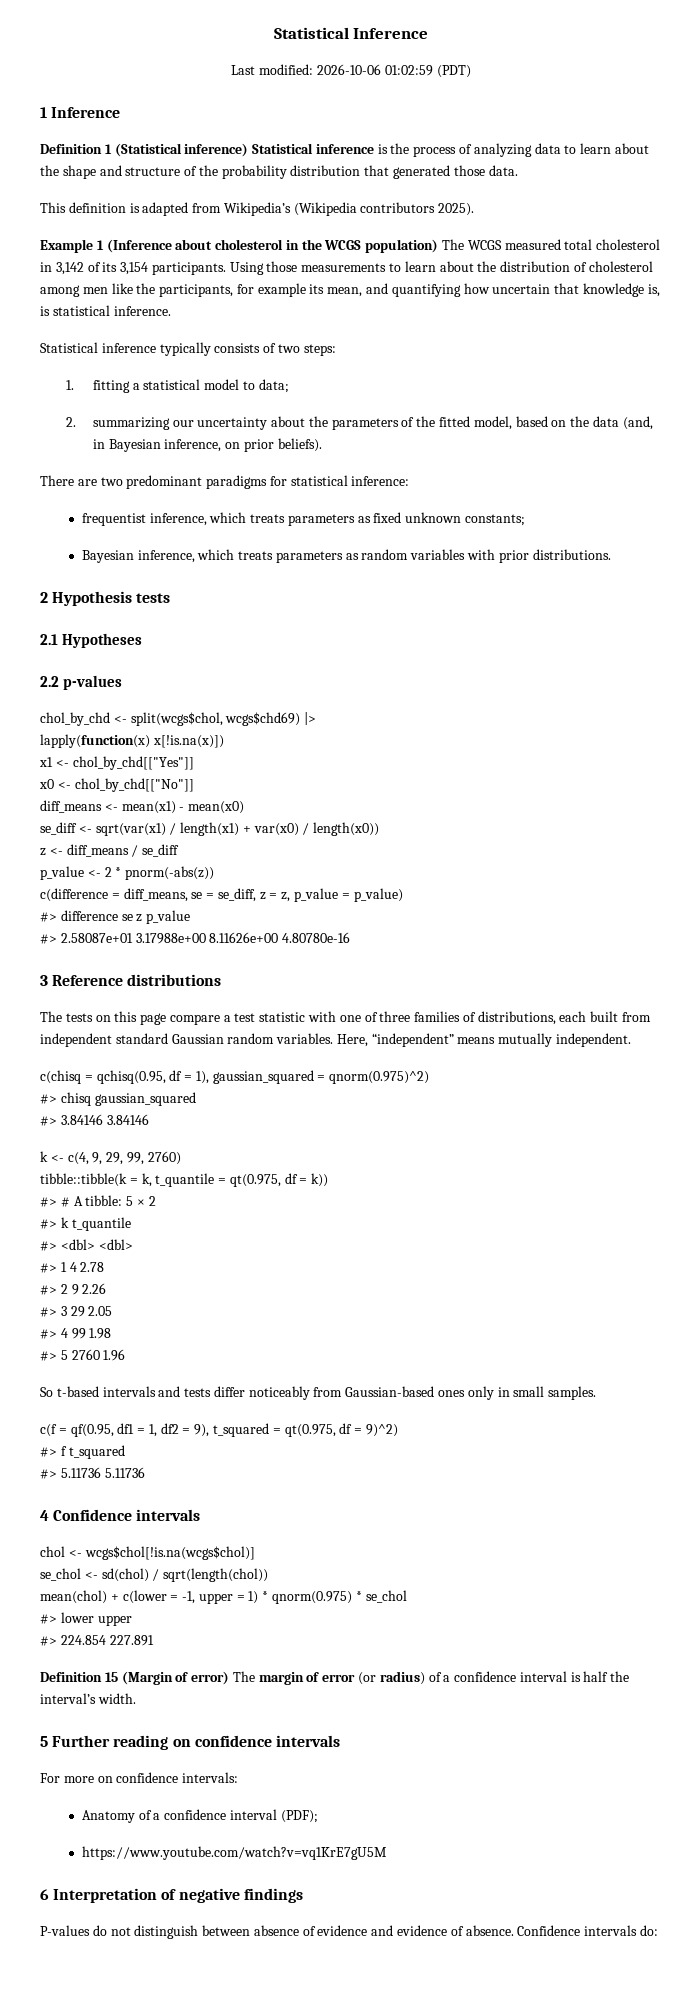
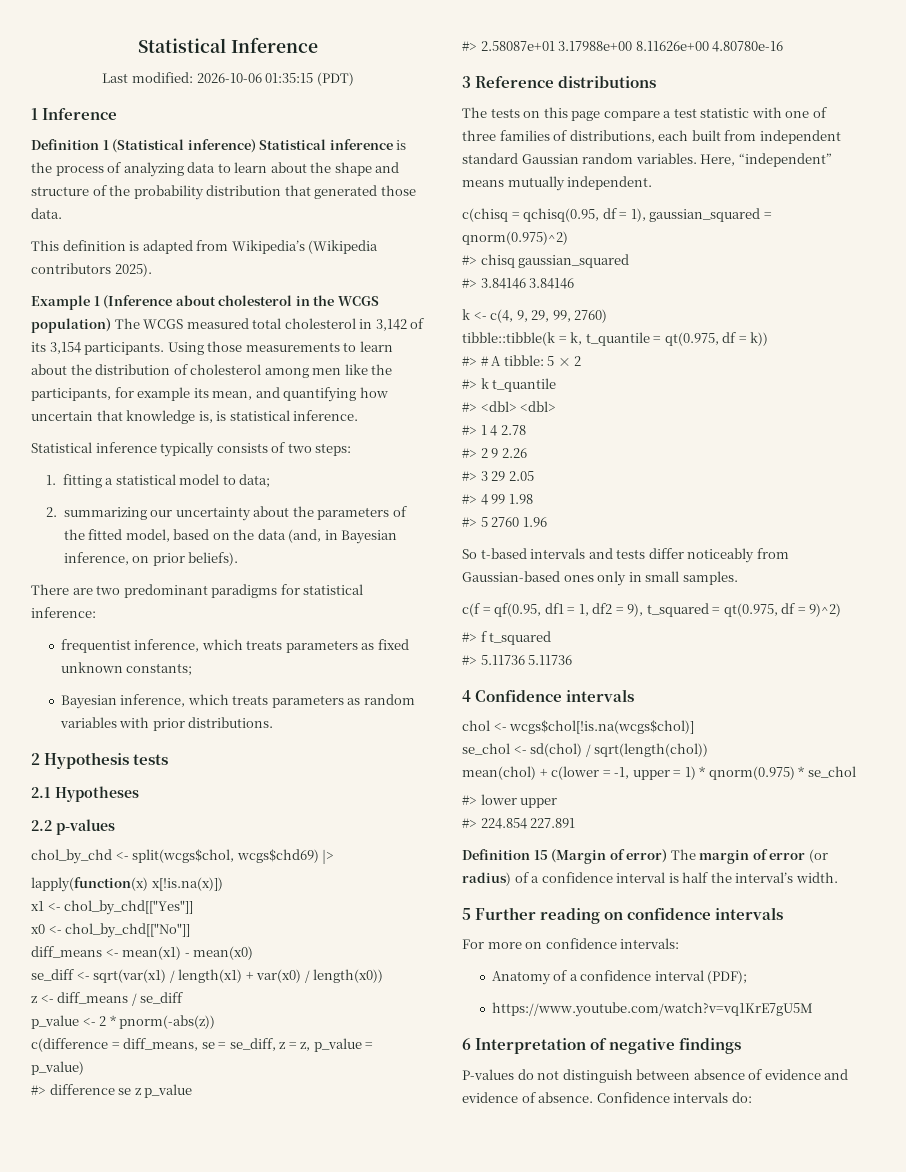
- Last modified: 2026-10-06 01:02:59 (PDT)
+ Last modified: 2026-10-06 01:35:15 (PDT)

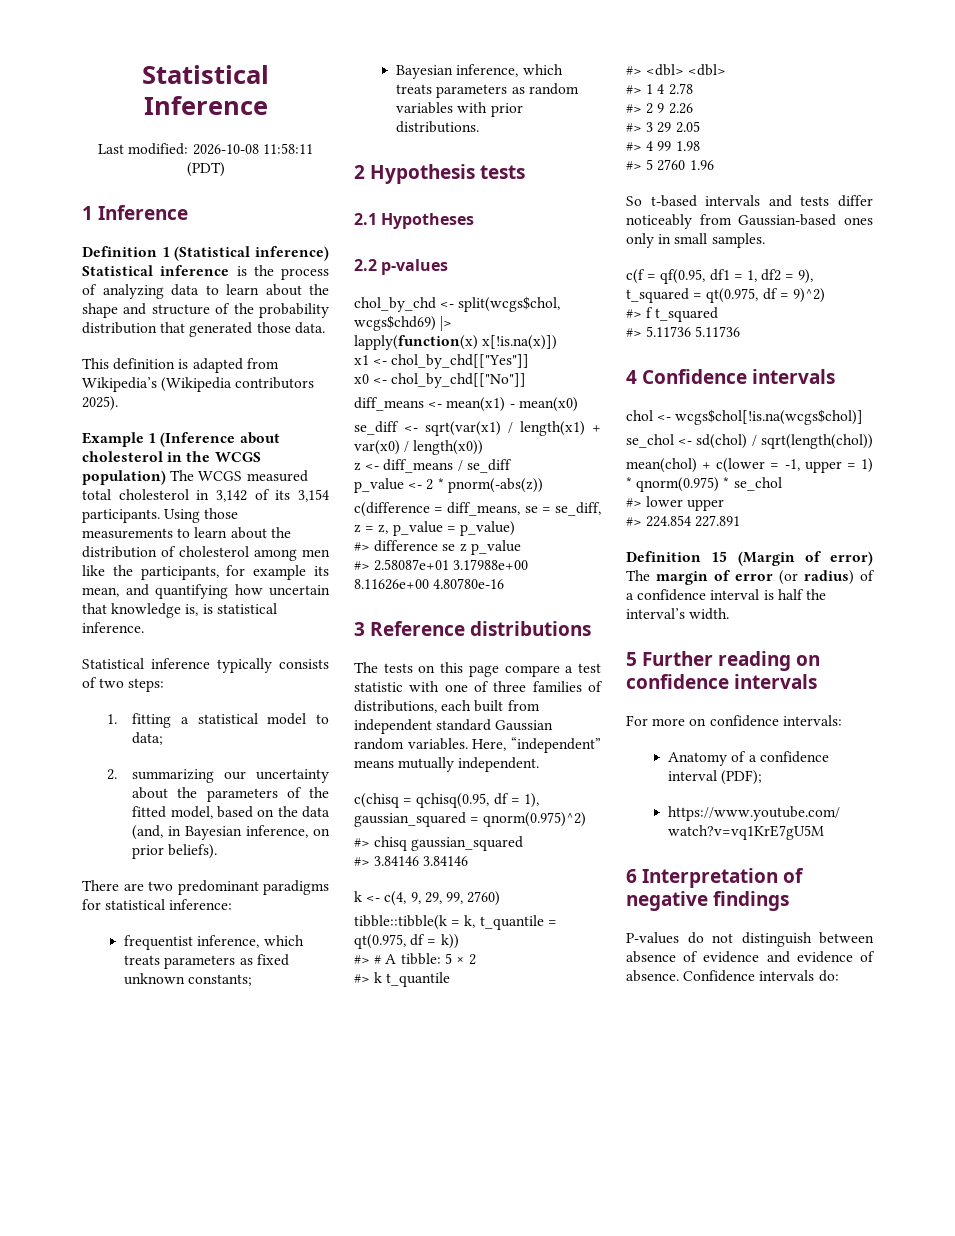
- Last modified: 2026-10-06 01:35:15 (PDT)
+ Last modified: 2026-10-08 11:58:11 (PDT)

